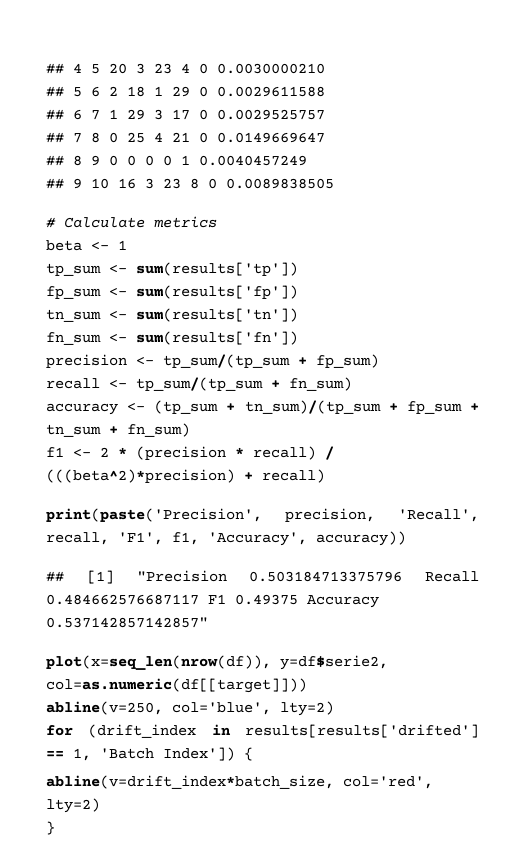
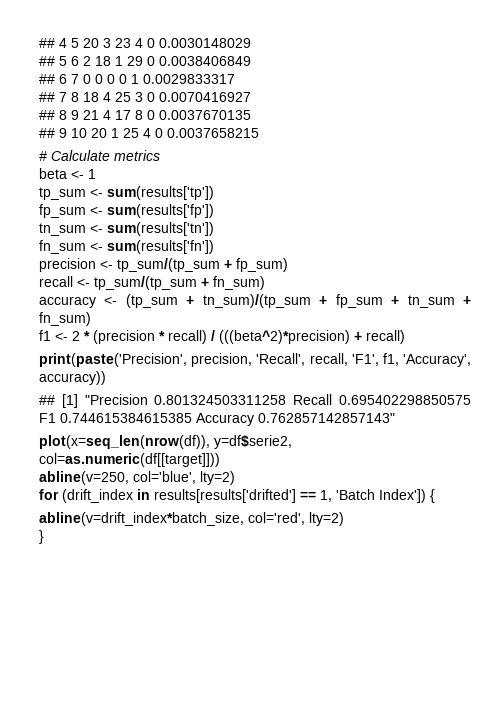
- ## 4 5 20 3 23 4 0 0.0030000210
+ ## 4 5 20 3 23 4 0 0.0030148029
- ## 5 6 2 18 1 29 0 0.0029611588
+ ## 5 6 2 18 1 29 0 0.0038406849
- ## 6 7 1 29 3 17 0 0.0029525757
- ## 7 8 0 25 4 21 0 0.0149669647
- ## 8 9 0 0 0 0 1 0.0040457249
- ## 9 10 16 3 23 8 0 0.0089838505
+ ## 6 7 0 0 0 0 1 0.0029833317
+ ## 7 8 18 4 25 3 0 0.0070416927
+ ## 8 9 21 4 17 8 0 0.0037670135
+ ## 9 10 20 1 25 4 0 0.0037658215
- ## [1] "Precision 0.503184713375796 Recall 0.484662576687117 F1 0.49375 Accuracy 0.537142857142857"
+ ## [1] "Precision 0.801324503311258 Recall 0.695402298850575 F1 0.744615384615385 Accuracy 0.762857142857143"

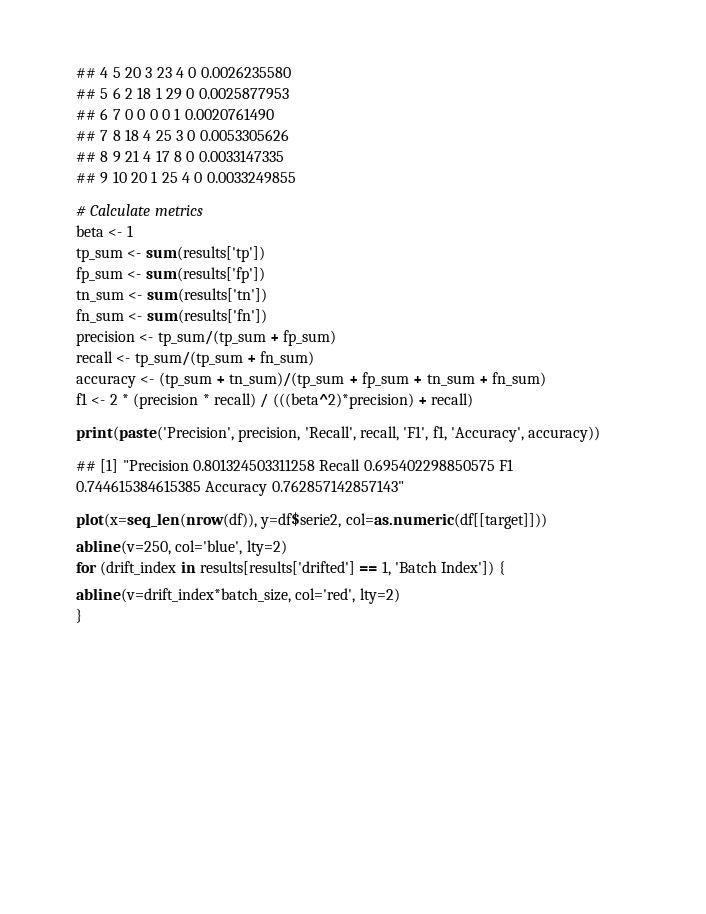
- ## 4 5 20 3 23 4 0 0.0030148029
+ ## 4 5 20 3 23 4 0 0.0026235580
- ## 5 6 2 18 1 29 0 0.0038406849
+ ## 5 6 2 18 1 29 0 0.0025877953
- ## 6 7 0 0 0 0 1 0.0029833317
+ ## 6 7 0 0 0 0 1 0.0020761490
- ## 7 8 18 4 25 3 0 0.0070416927
+ ## 7 8 18 4 25 3 0 0.0053305626
- ## 8 9 21 4 17 8 0 0.0037670135
+ ## 8 9 21 4 17 8 0 0.0033147335
- ## 9 10 20 1 25 4 0 0.0037658215
+ ## 9 10 20 1 25 4 0 0.0033249855

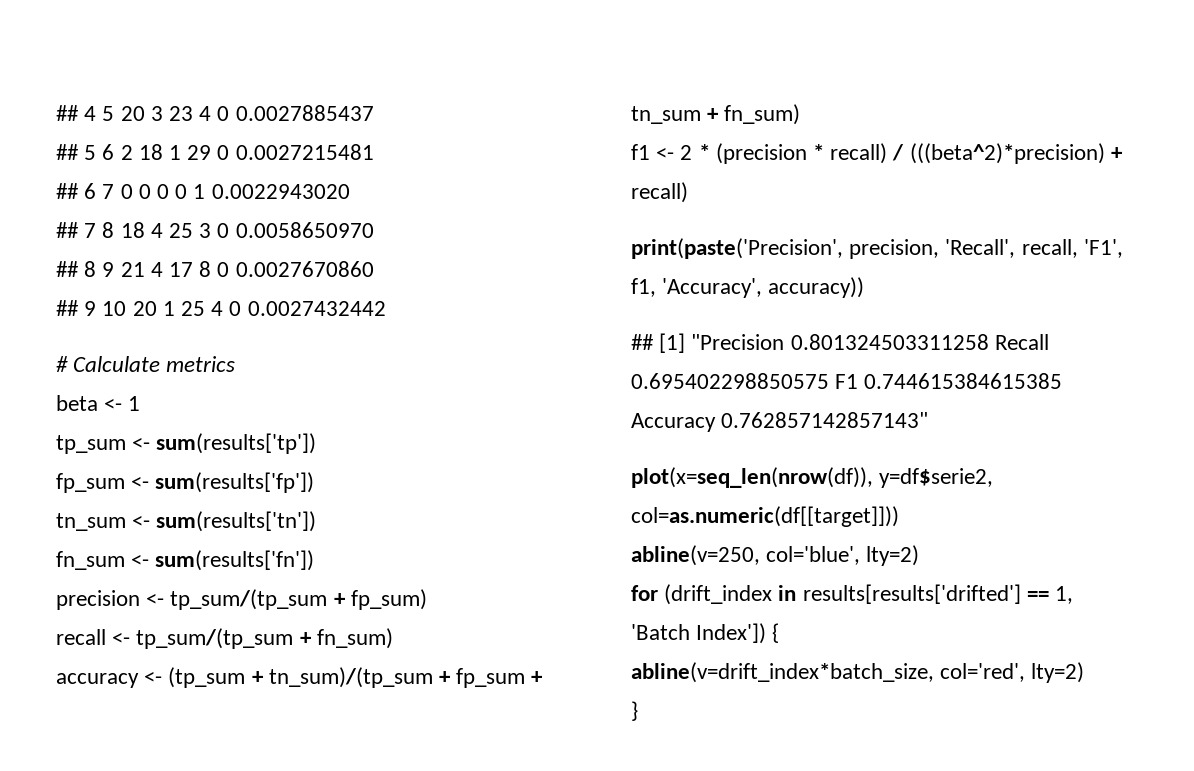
- ## 4 5 20 3 23 4 0 0.0026235580
+ ## 4 5 20 3 23 4 0 0.0027885437
- ## 5 6 2 18 1 29 0 0.0025877953
+ ## 5 6 2 18 1 29 0 0.0027215481
- ## 6 7 0 0 0 0 1 0.0020761490
+ ## 6 7 0 0 0 0 1 0.0022943020
- ## 7 8 18 4 25 3 0 0.0053305626
+ ## 7 8 18 4 25 3 0 0.0058650970
- ## 8 9 21 4 17 8 0 0.0033147335
+ ## 8 9 21 4 17 8 0 0.0027670860
- ## 9 10 20 1 25 4 0 0.0033249855
+ ## 9 10 20 1 25 4 0 0.0027432442

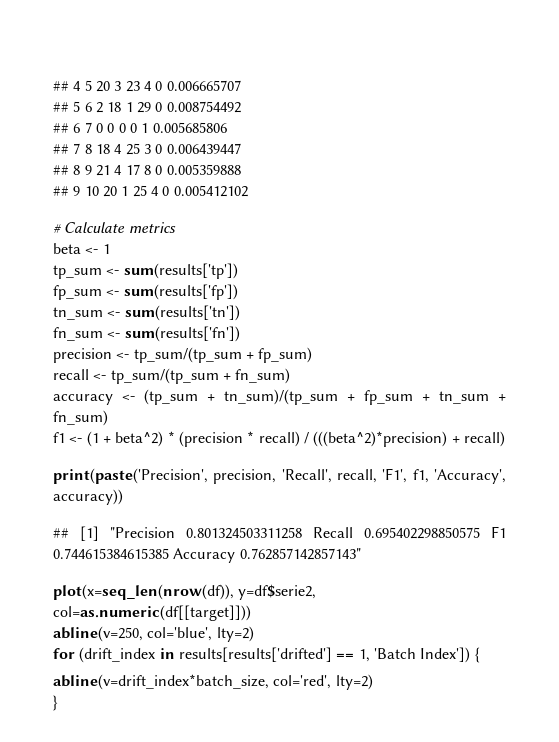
- ## 4 5 20 3 23 4 0 0.0027885437
+ ## 4 5 20 3 23 4 0 0.006665707
- ## 5 6 2 18 1 29 0 0.0027215481
+ ## 5 6 2 18 1 29 0 0.008754492
- ## 6 7 0 0 0 0 1 0.0022943020
+ ## 6 7 0 0 0 0 1 0.005685806
- ## 7 8 18 4 25 3 0 0.0058650970
+ ## 7 8 18 4 25 3 0 0.006439447
- ## 8 9 21 4 17 8 0 0.0027670860
+ ## 8 9 21 4 17 8 0 0.005359888
- ## 9 10 20 1 25 4 0 0.0027432442
+ ## 9 10 20 1 25 4 0 0.005412102
- f1 <- 2 * (precision * recall) / (((beta^2)*precision) + recall)
+ f1 <- (1 + beta^2) * (precision * recall) / (((beta^2)*precision) + recall)

